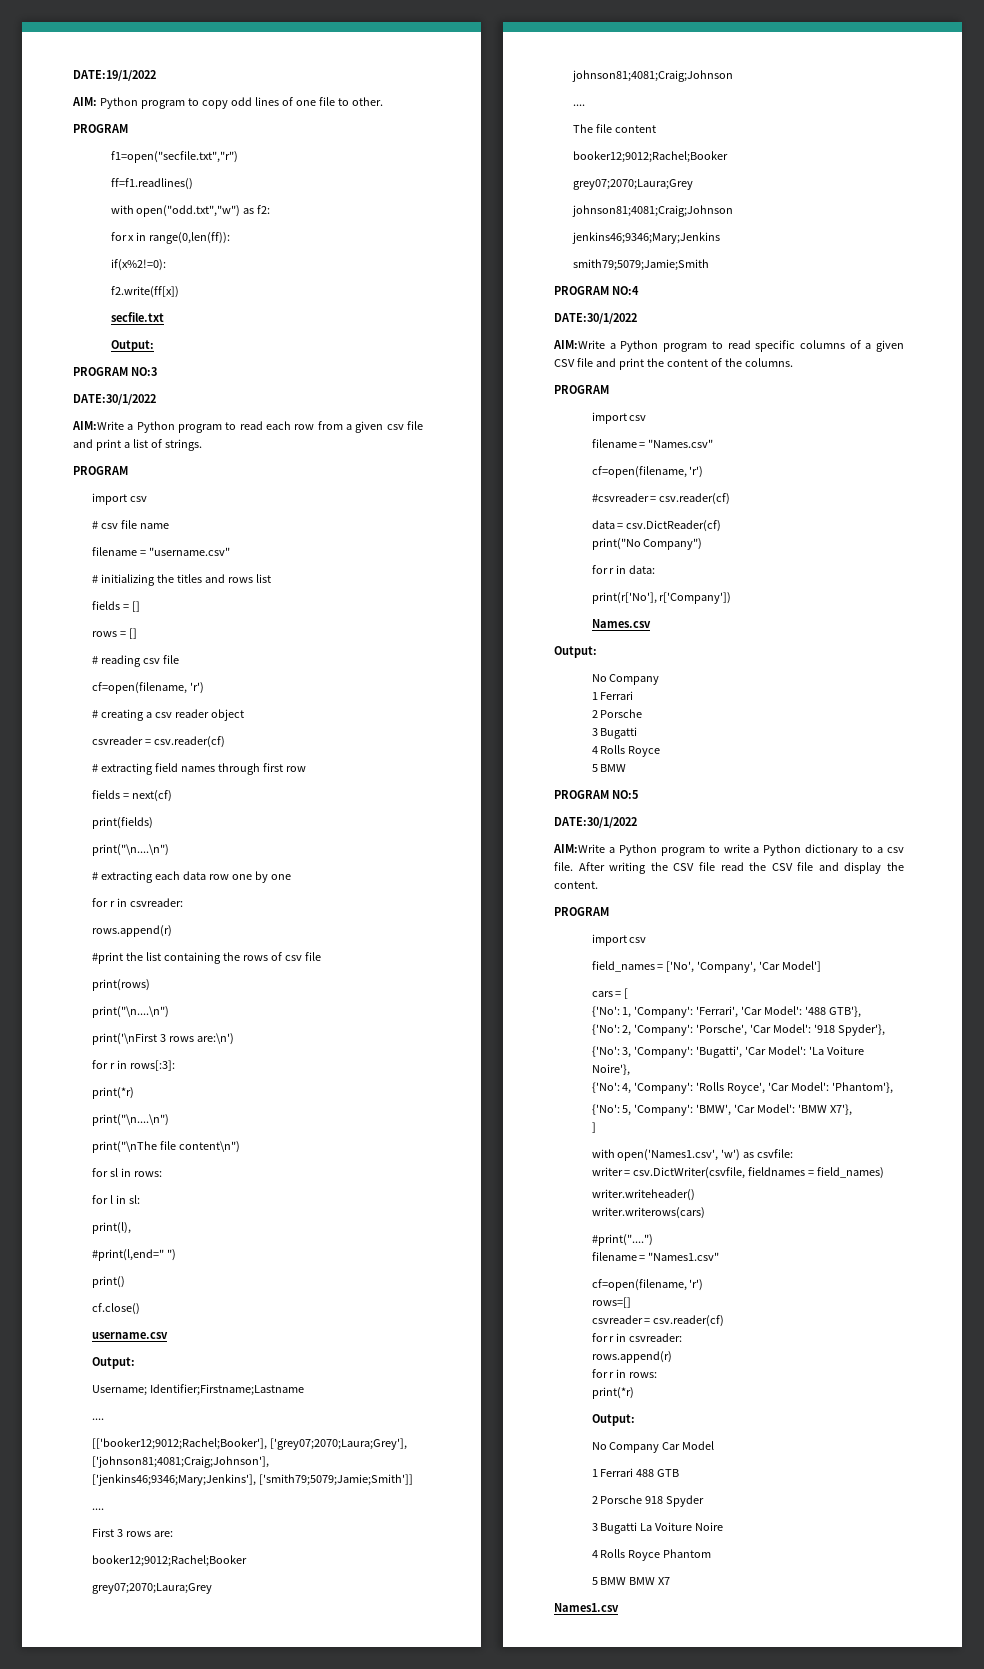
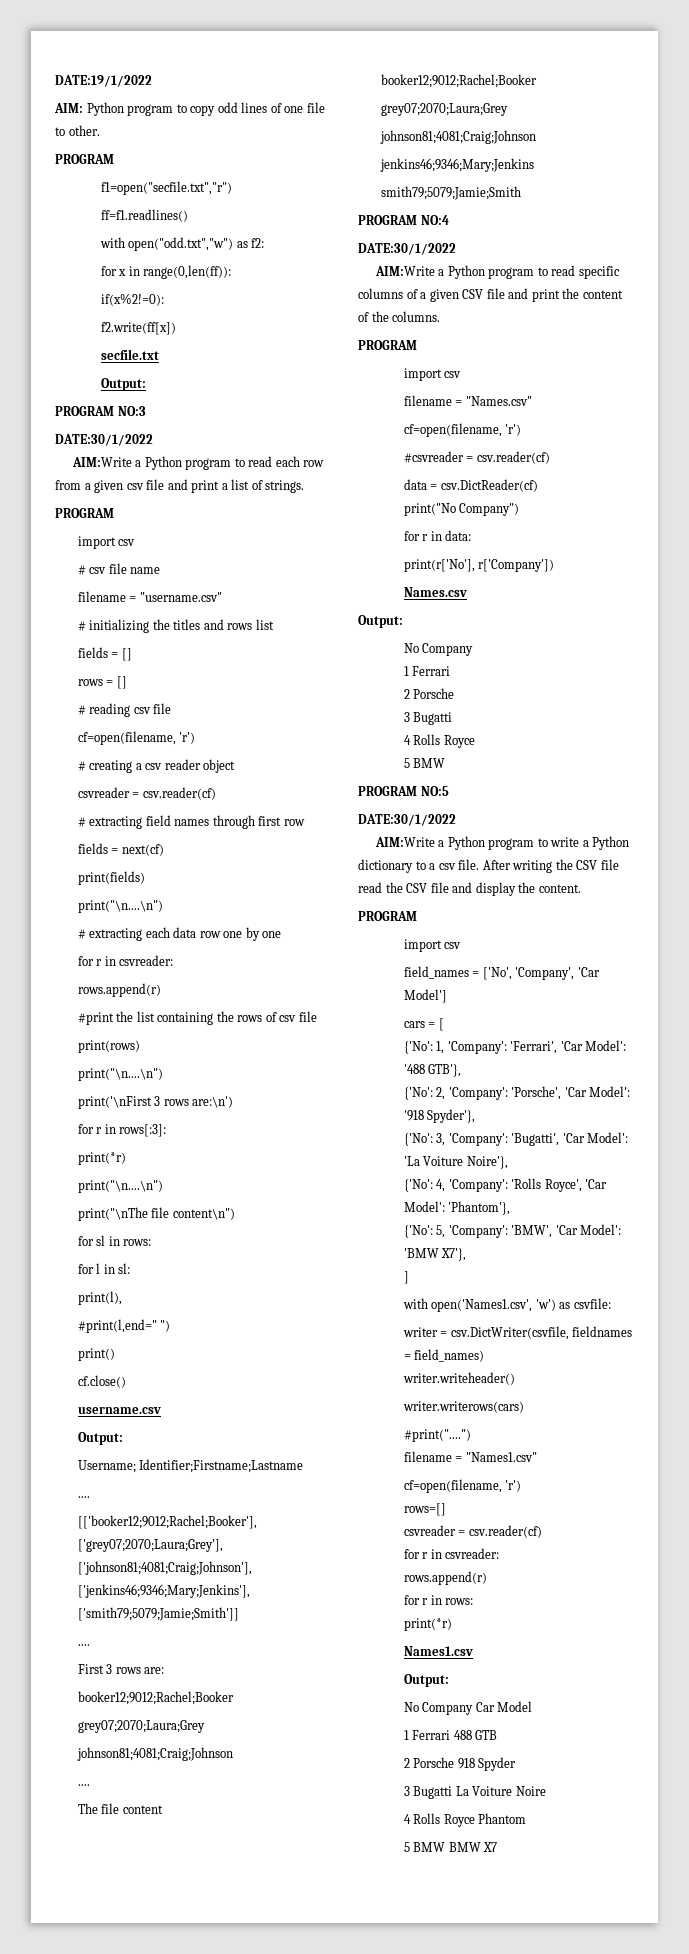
+ Names1.csv
- Names1.csv

